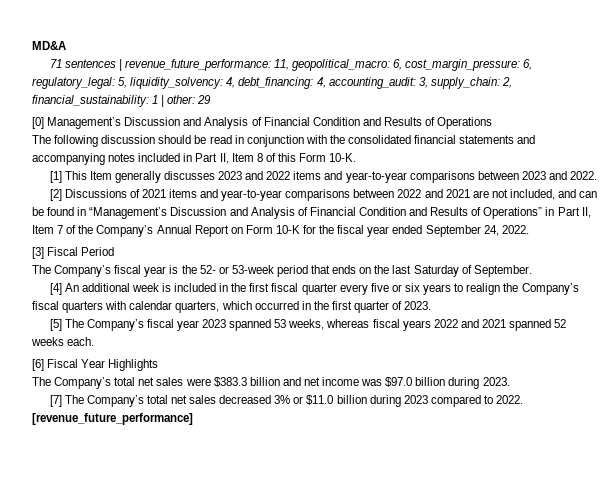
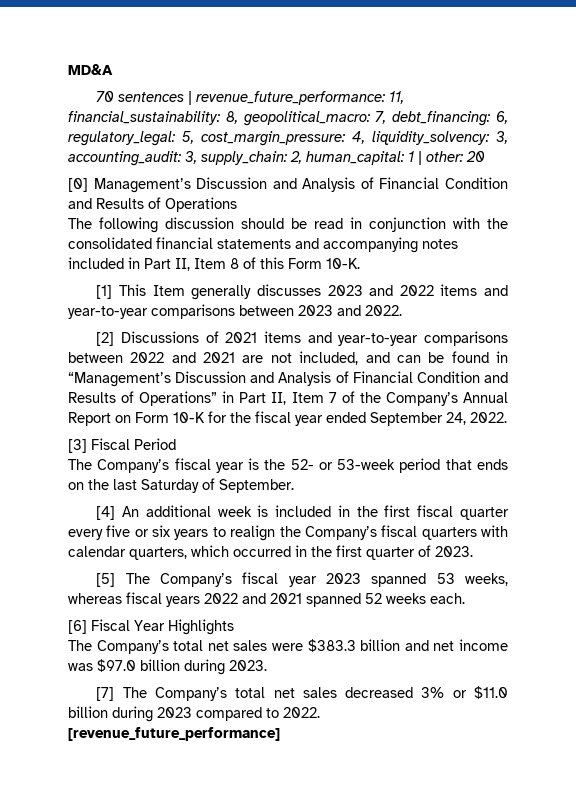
- 71 sentences | revenue_future_performance: 11, geopolitical_macro: 6, cost_margin_pressure: 6, regulatory_legal: 5, liquidity_solvency: 4, debt_financing: 4, accounting_audit: 3, supply_chain: 2, financial_sustainability: 1 | other: 29
+ 70 sentences | revenue_future_performance: 11, financial_sustainability: 8, geopolitical_macro: 7, debt_financing: 6, regulatory_legal: 5, cost_margin_pressure: 4, liquidity_solvency: 3, accounting_audit: 3, supply_chain: 2, human_capital: 1 | other: 20

